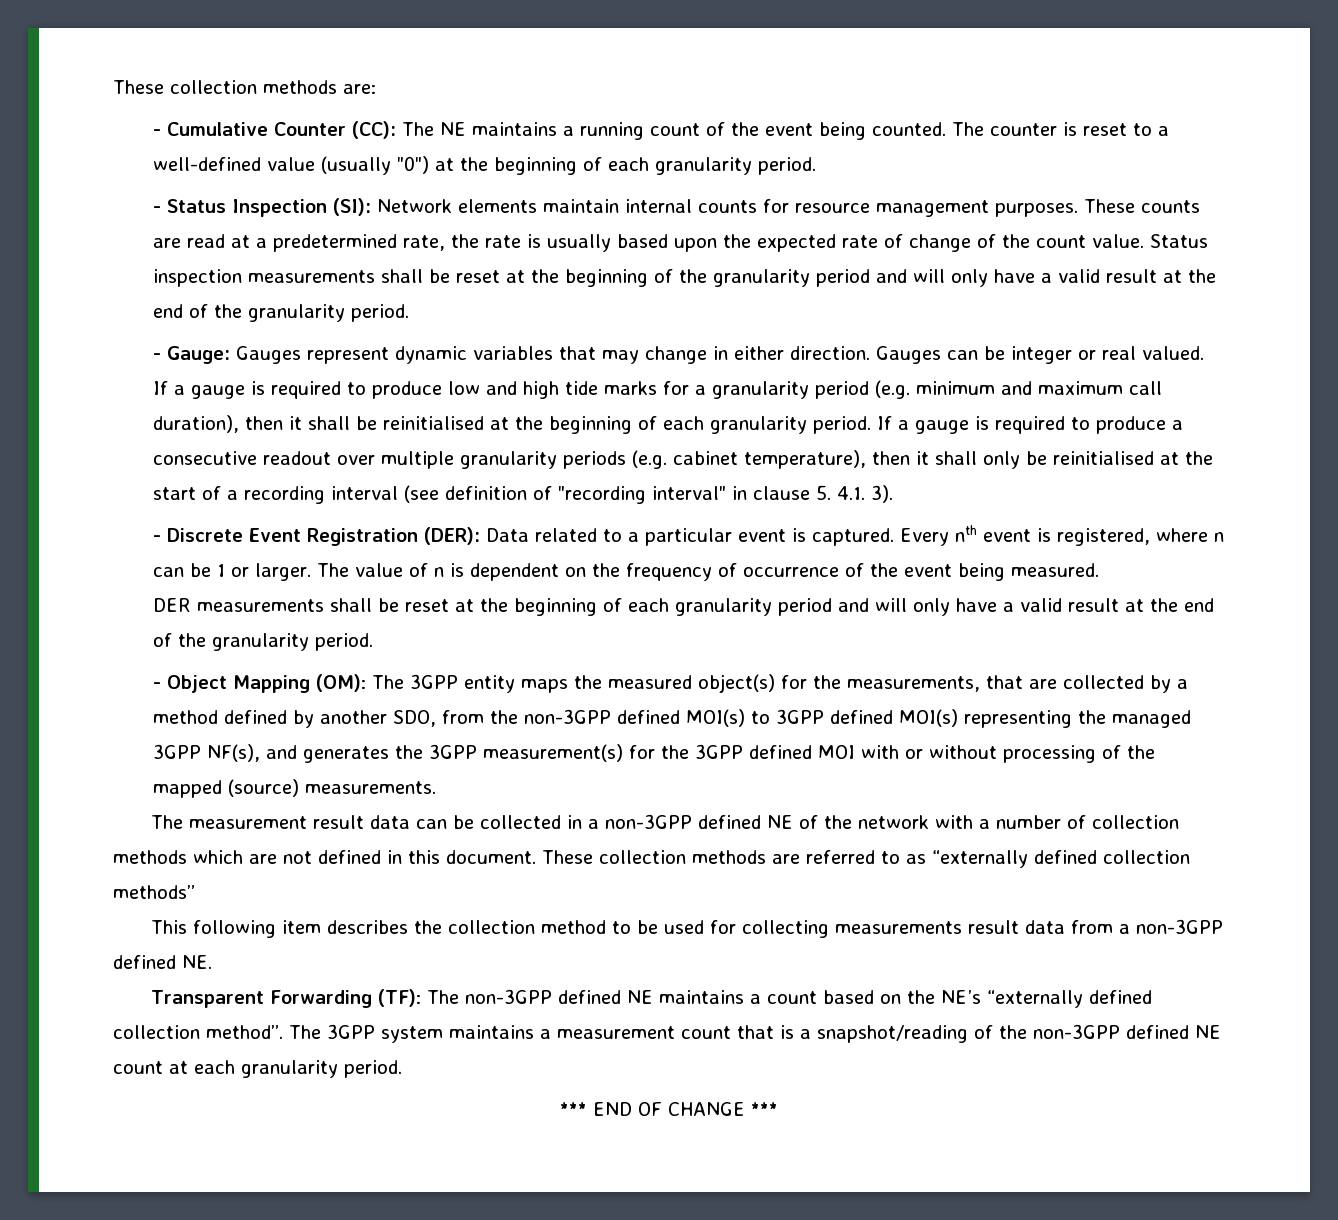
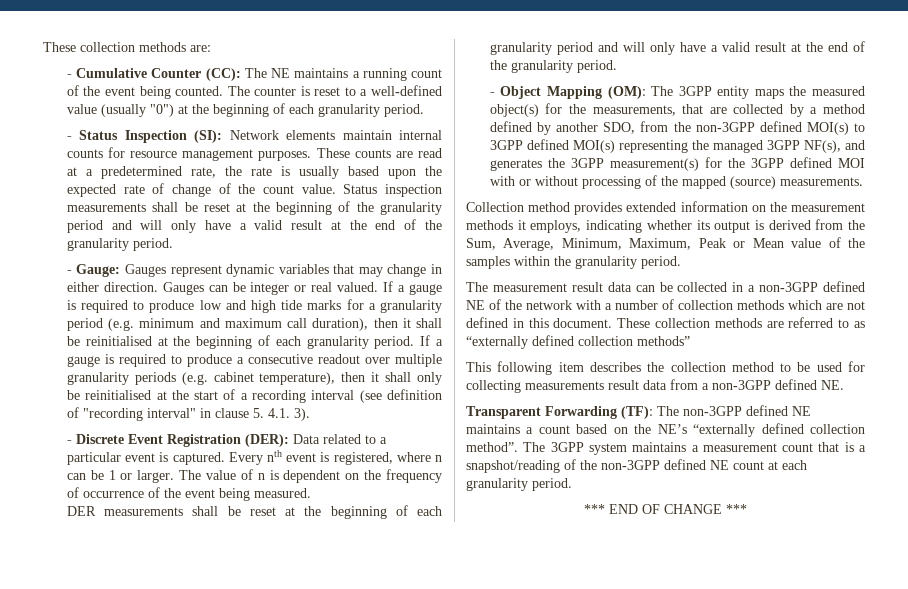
+ Collection method provides extended information on the measurement methods it employs, indicating whether its output is derived from the Sum, Average, Minimum, Maximum, Peak or Mean value of the samples within the granularity period.

